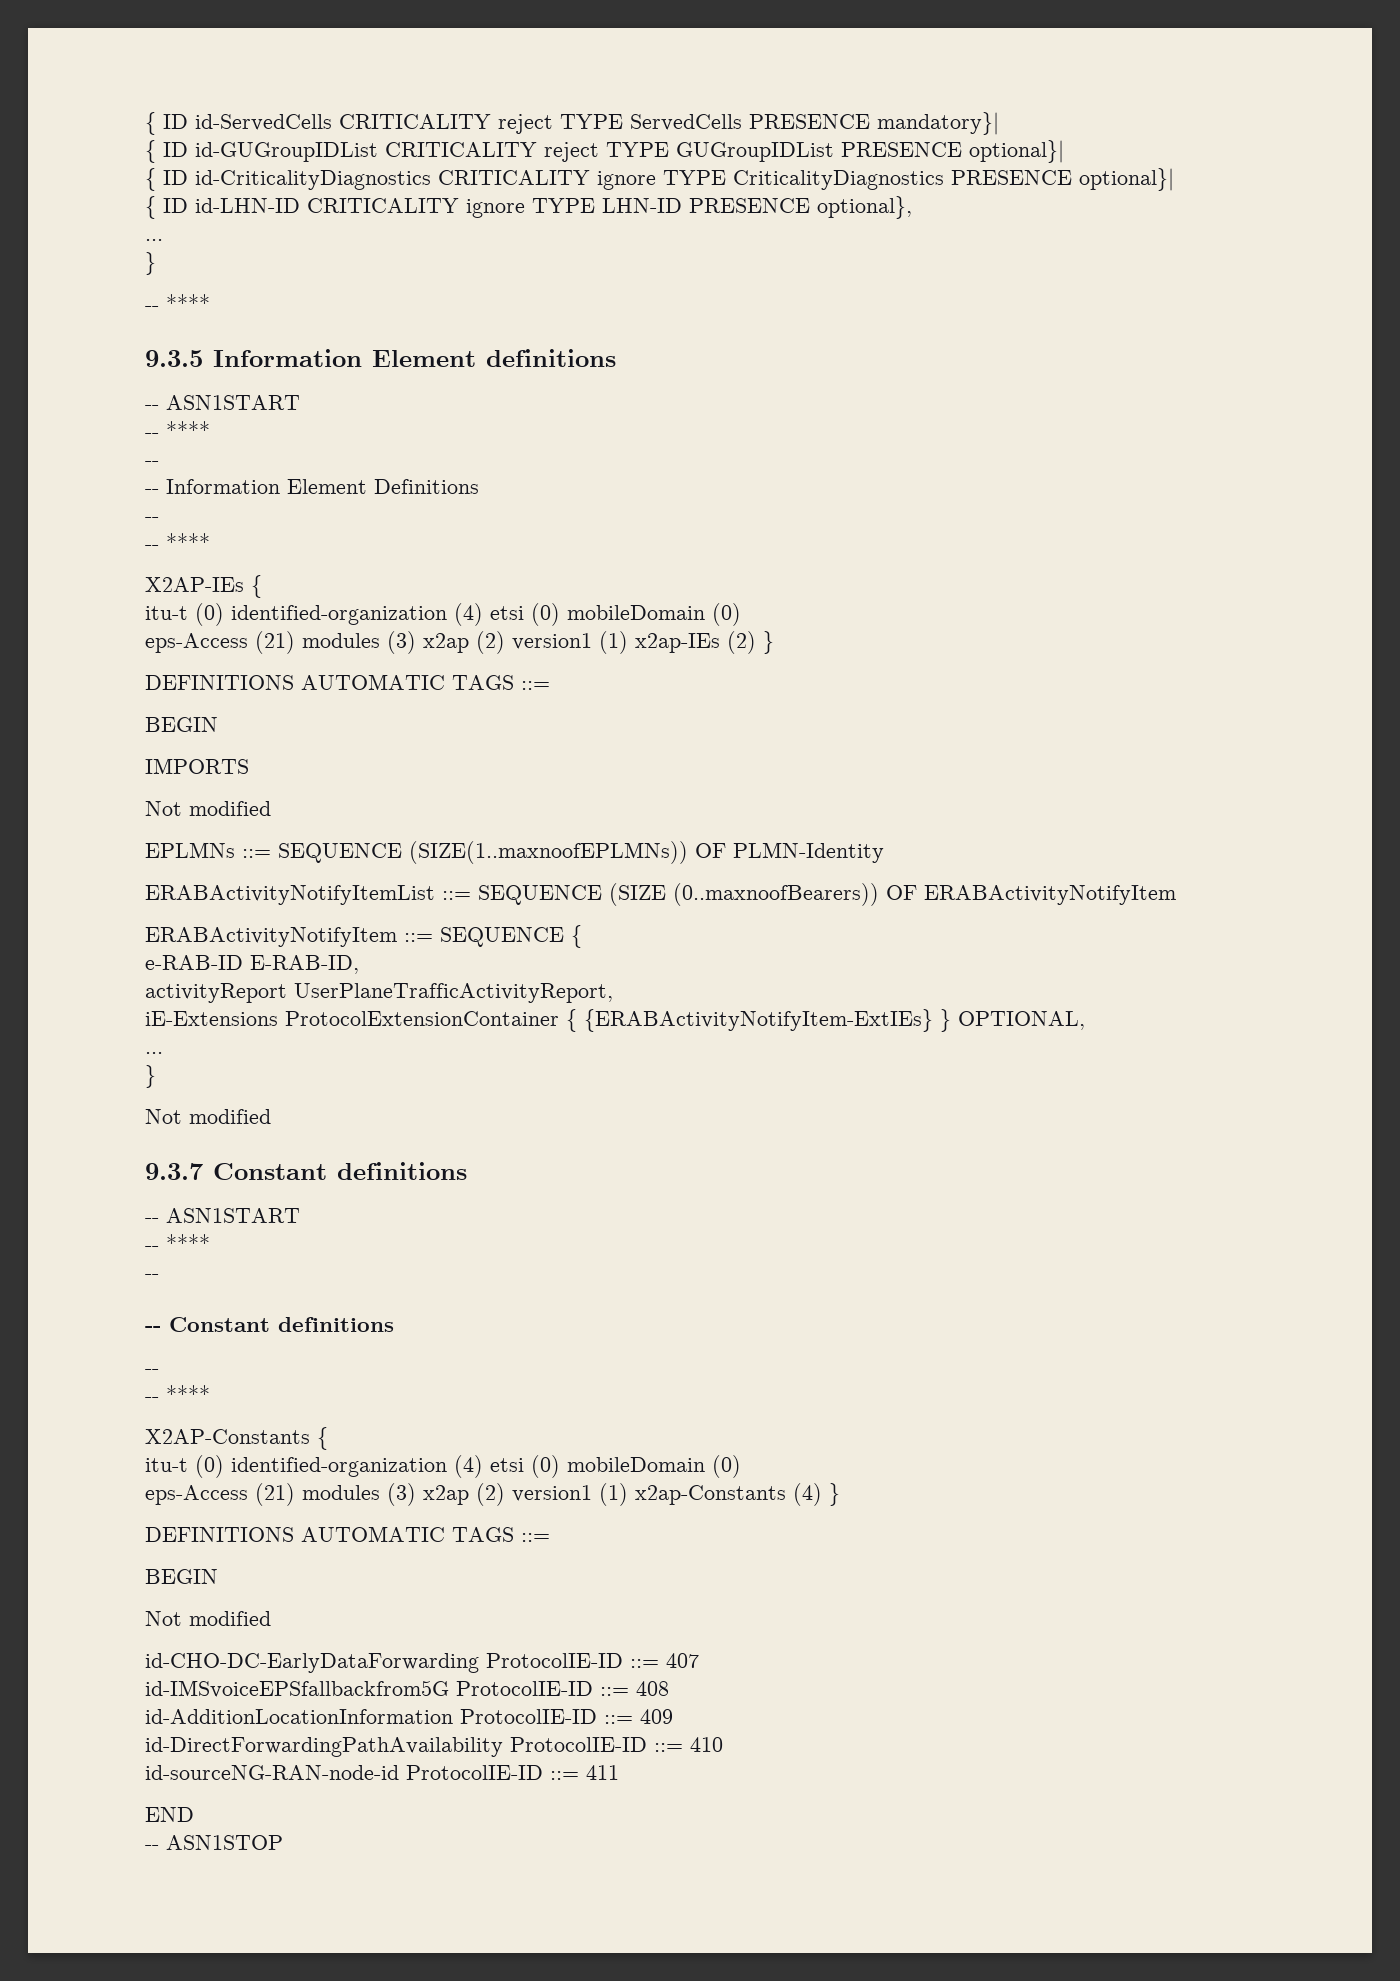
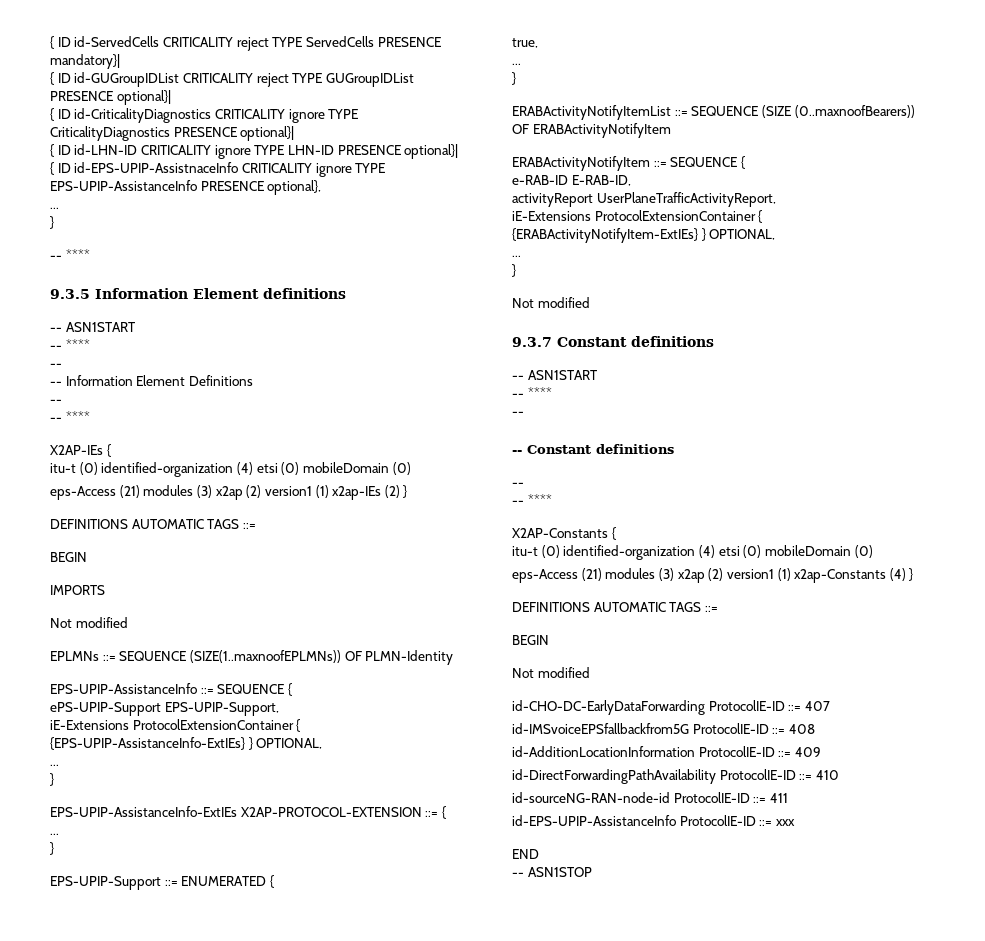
- { ID id-LHN-ID CRITICALITY ignore TYPE LHN-ID PRESENCE optional},
+ { ID id-LHN-ID CRITICALITY ignore TYPE LHN-ID PRESENCE optional}|
+ { ID id-EPS-UPIP-AssistnaceInfo CRITICALITY ignore TYPE EPS-UPIP-AssistanceInfo PRESENCE optional},
+ EPS-UPIP-AssistanceInfo ::= SEQUENCE {
+ ePS-UPIP-Support EPS-UPIP-Support,
+ iE-Extensions ProtocolExtensionContainer { {EPS-UPIP-AssistanceInfo-ExtIEs} } OPTIONAL,
+ ...
+ }
+ EPS-UPIP-AssistanceInfo-ExtIEs X2AP-PROTOCOL-EXTENSION ::= {
+ ...
+ }
+ EPS-UPIP-Support ::= ENUMERATED {
+ true,
+ ...
+ }
+ id-EPS-UPIP-AssistanceInfo ProtocolIE-ID ::= xxx

